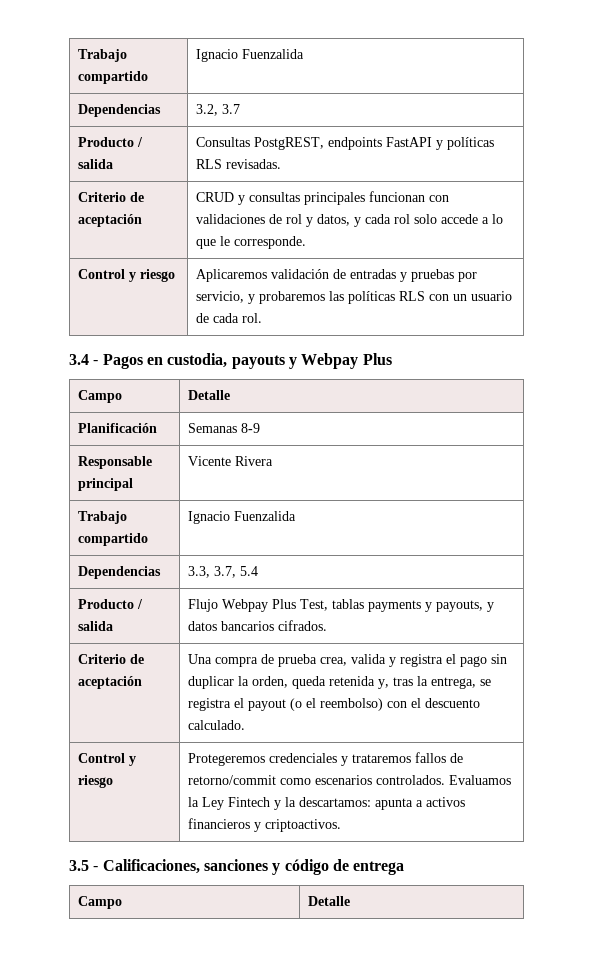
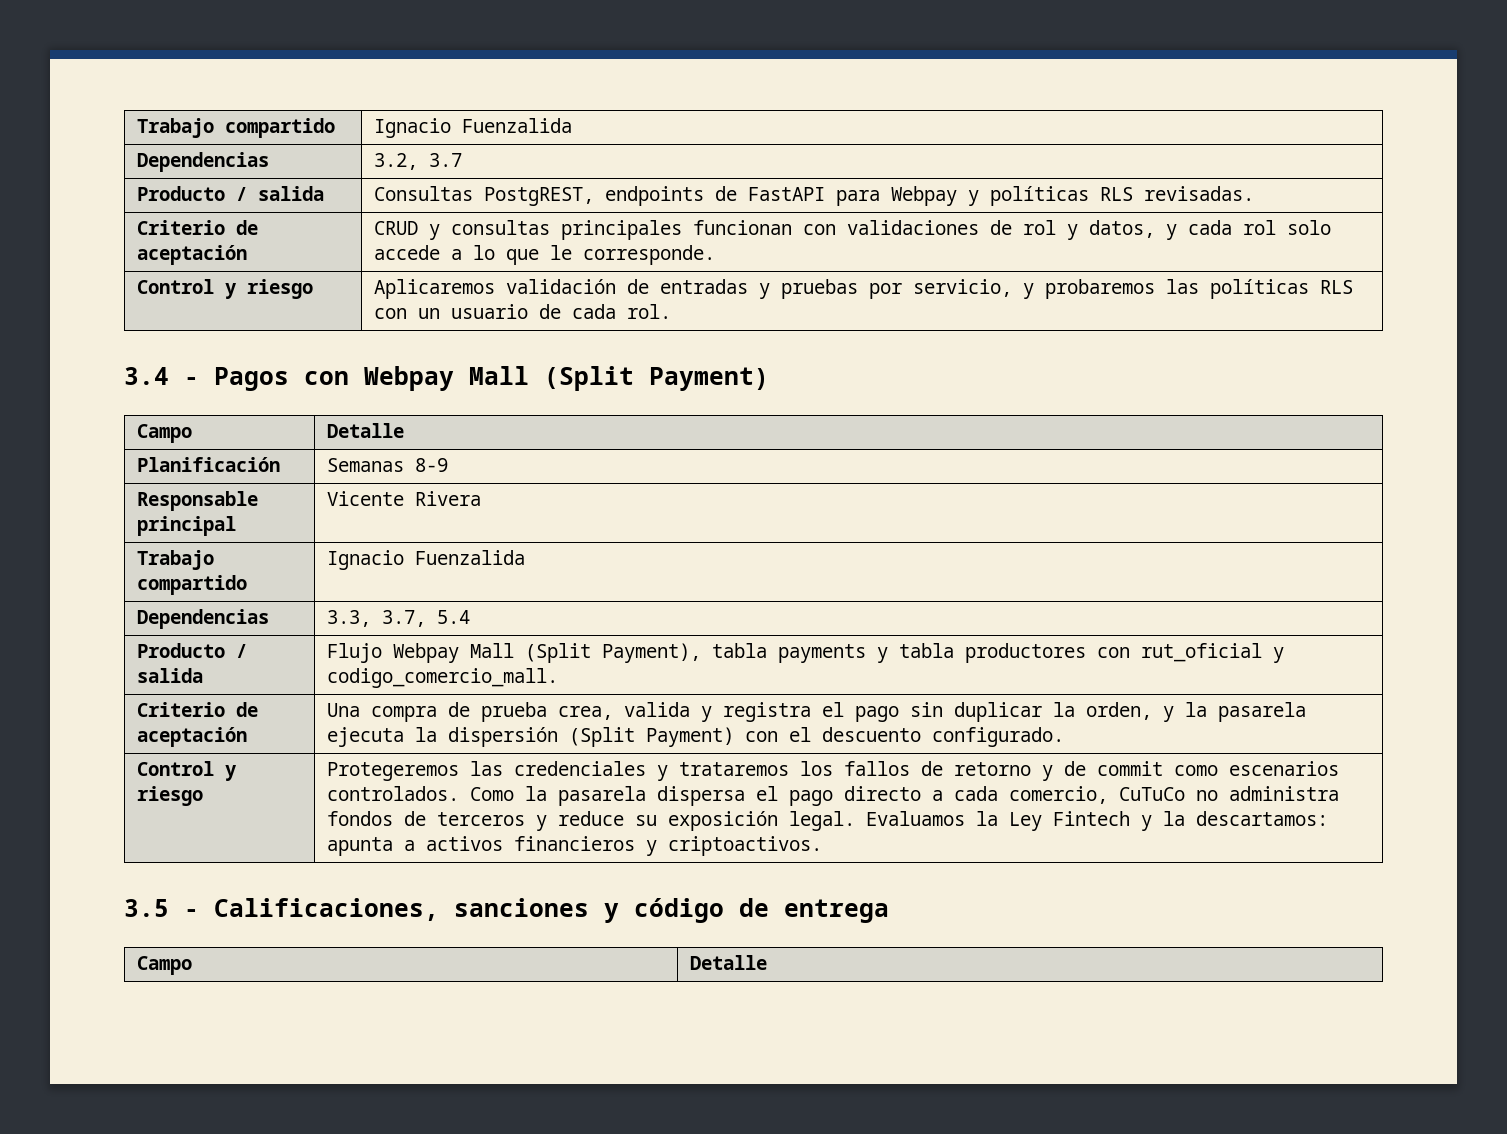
- Producto / salida | Consultas PostgREST, endpoints FastAPI y políticas RLS revisadas.
+ Producto / salida | Consultas PostgREST, endpoints de FastAPI para Webpay y políticas RLS revisadas.
- 3.4 - Pagos en custodia, payouts y Webpay Plus
+ 3.4 - Pagos con Webpay Mall (Split Payment)
- Producto / salida | Flujo Webpay Plus Test, tablas payments y payouts, y datos bancarios cifrados.
+ Producto / salida | Flujo Webpay Mall (Split Payment), tabla payments y tabla productores con rut_oficial y codigo_comercio_mall.
- Criterio de aceptación | Una compra de prueba crea, valida y registra el pago sin duplicar la orden, queda retenida y, tras la entrega, se registra el payout (o el reembolso) con el descuento calculado.
+ Criterio de aceptación | Una compra de prueba crea, valida y registra el pago sin duplicar la orden, y la pasarela ejecuta la dispersión (Split Payment) con el descuento configurado.
- Protegeremos credenciales y trataremos fallos de retorno/commit como escenarios controlados.
+ Protegeremos las credenciales y trataremos los fallos de retorno y de commit como escenarios controlados. Como la pasarela dispersa el pago directo a cada comercio, CuTuCo no administra fondos de terceros y reduce su exposición legal.

